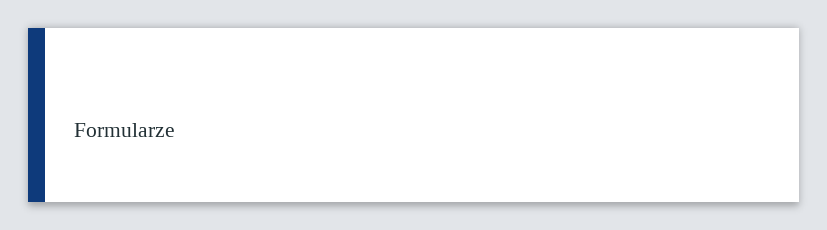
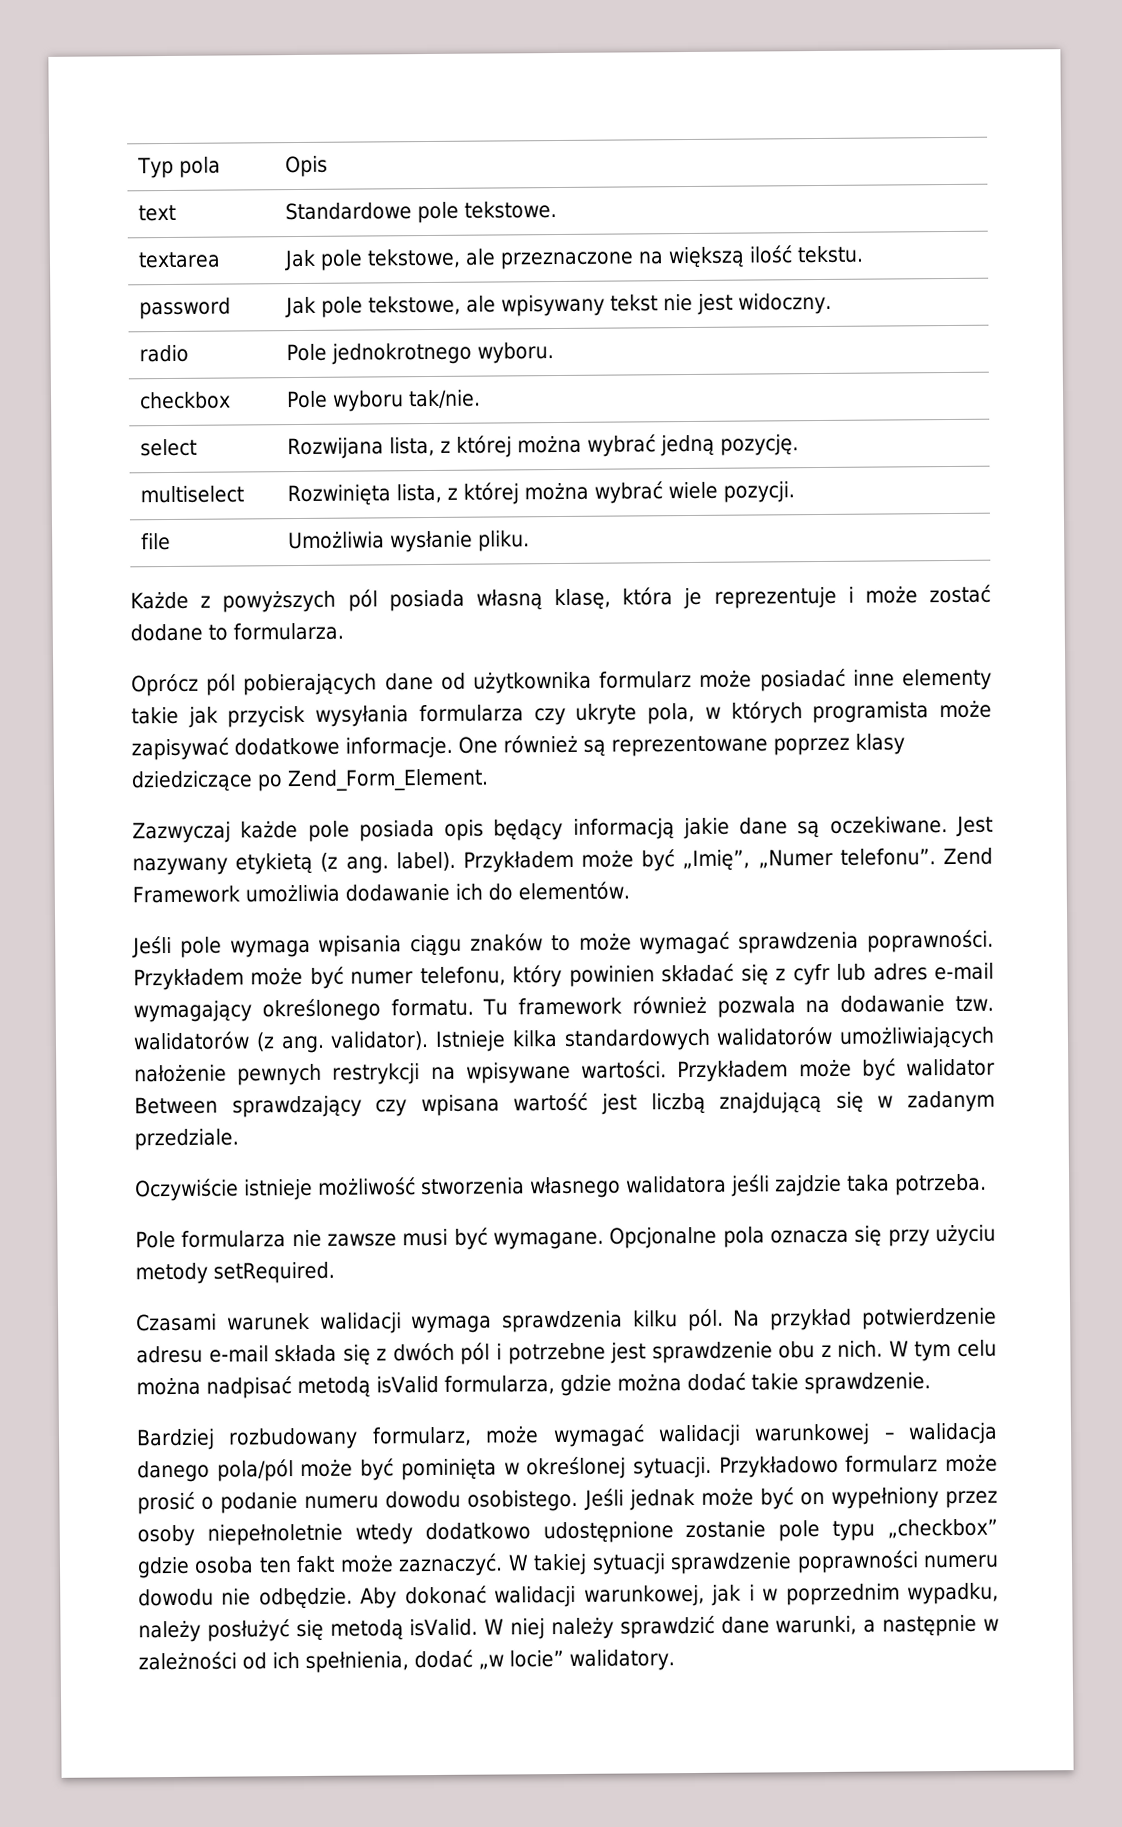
- Formularze
+ Typ pola | Opis
+ text | Standardowe pole tekstowe.
+ textarea | Jak pole tekstowe, ale przeznaczone na większą ilość tekstu.
+ password | Jak pole tekstowe, ale wpisywany tekst nie jest widoczny.
+ radio | Pole jednokrotnego wyboru.
+ checkbox | Pole wyboru tak/nie.
+ select | Rozwijana lista, z której można wybrać jedną pozycję.
+ multiselect | Rozwinięta lista, z której można wybrać wiele pozycji.
+ file | Umożliwia wysłanie pliku.
+ Każde z powyższych pól posiada własną klasę, która je reprezentuje i może zostać dodane to formularza.
+ Oprócz pól pobierających dane od użytkownika formularz może posiadać inne elementy takie jak przycisk wysyłania formularza czy ukryte pola, w których programista może zapisywać dodatkowe informacje. One również są reprezentowane poprzez klasy dziedziczące po Zend_Form_Element.
+ Zazwyczaj każde pole posiada opis będący informacją jakie dane są oczekiwane. Jest nazywany etykietą (z ang. label). Przykładem może być „Imię”, „Numer telefonu”. Zend Framework umożliwia dodawanie ich do elementów.
+ Jeśli pole wymaga wpisania ciągu znaków to może wymagać sprawdzenia poprawności. Przykładem może być numer telefonu, który powinien składać się z cyfr lub adres e-mail wymagający określonego formatu. Tu framework również pozwala na dodawanie tzw. walidatorów (z ang. validator). Istnieje kilka standardowych walidatorów umożliwiających nałożenie pewnych restrykcji na wpisywane wartości. Przykładem może być walidator Between sprawdzający czy wpisana wartość jest liczbą znajdującą się w zadanym przedziale.
+ Oczywiście istnieje możliwość stworzenia własnego walidatora jeśli zajdzie taka potrzeba.
+ Pole formularza nie zawsze musi być wymagane. Opcjonalne pola oznacza się przy użyciu metody setRequired.
+ Czasami warunek walidacji wymaga sprawdzenia kilku pól. Na przykład potwierdzenie adresu e-mail składa się z dwóch pól i potrzebne jest sprawdzenie obu z nich. W tym celu można nadpisać metodą isValid formularza, gdzie można dodać takie sprawdzenie.
+ Bardziej rozbudowany formularz, może wymagać walidacji warunkowej – walidacja danego pola/pól może być pominięta w określonej sytuacji. Przykładowo formularz może prosić o podanie numeru dowodu osobistego. Jeśli jednak może być on wypełniony przez osoby niepełnoletnie wtedy dodatkowo udostępnione zostanie pole typu „checkbox” gdzie osoba ten fakt może zaznaczyć. W takiej sytuacji sprawdzenie poprawności numeru dowodu nie odbędzie. Aby dokonać walidacji warunkowej, jak i w poprzednim wypadku, należy posłużyć się metodą isValid. W niej należy sprawdzić dane warunki, a następnie w zależności od ich spełnienia, dodać „w locie” walidatory.

